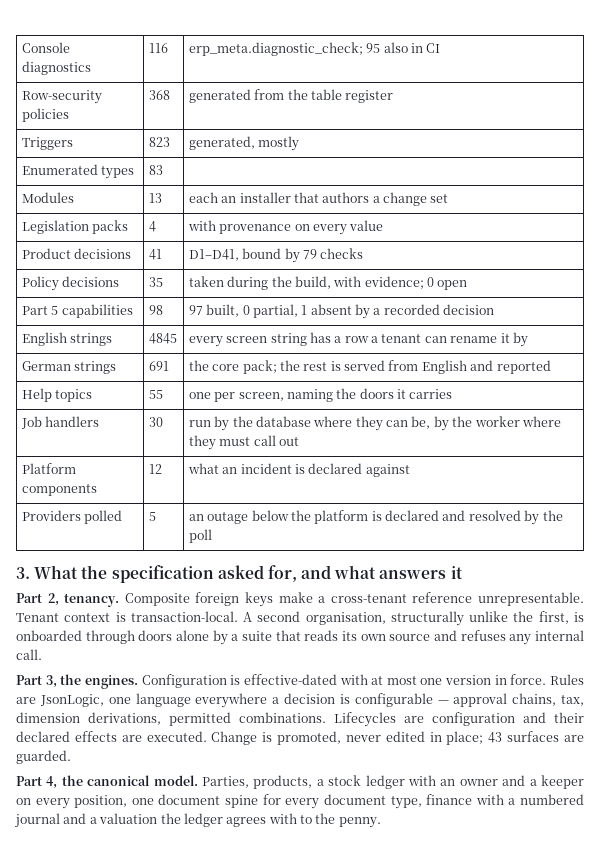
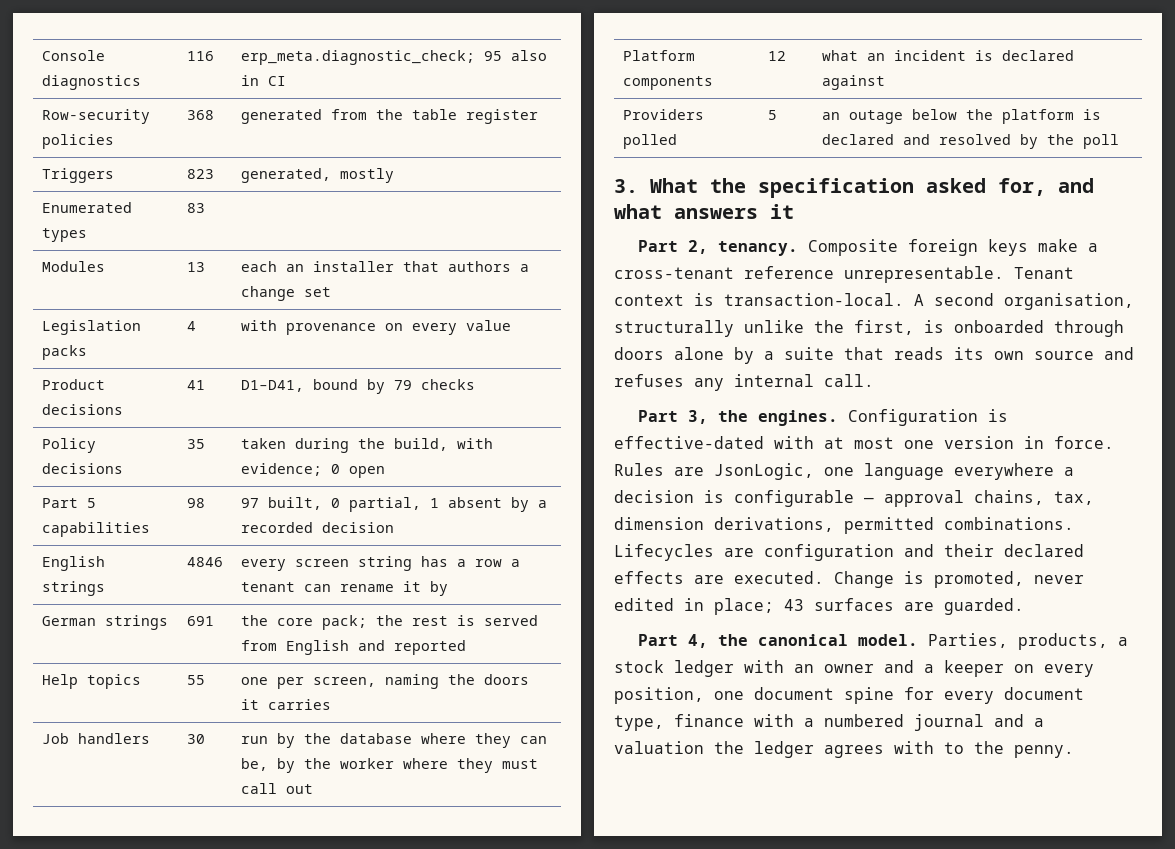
- English strings | 4845 | every screen string has a row a tenant can rename it by
+ English strings | 4846 | every screen string has a row a tenant can rename it by

